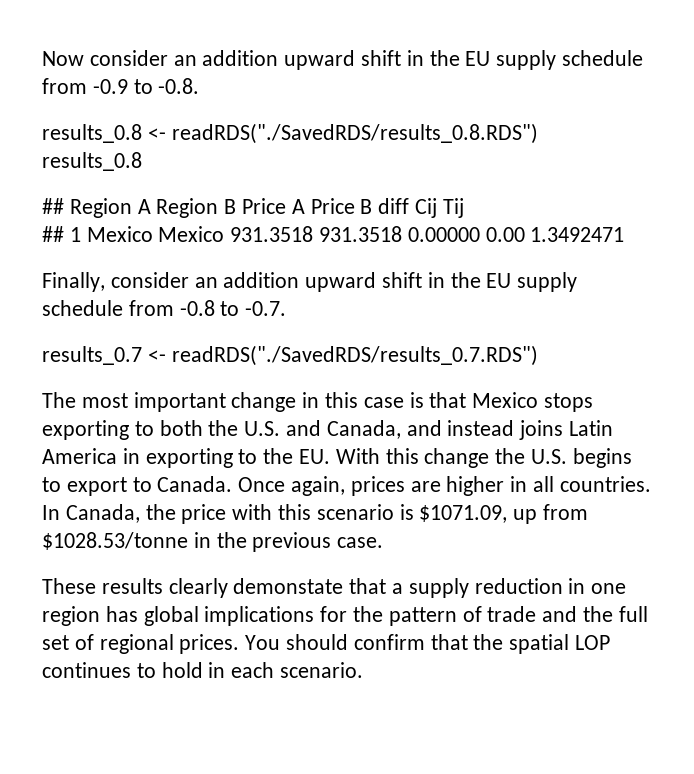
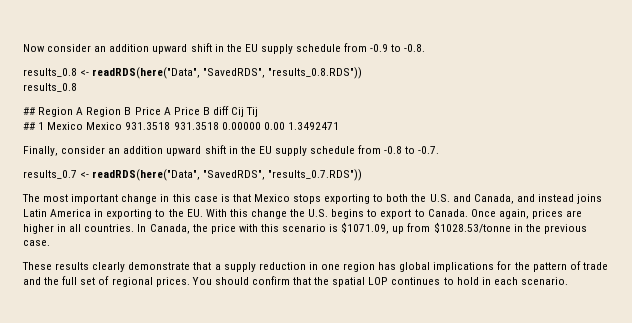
- results_0.8 <- readRDS("./SavedRDS/results_0.8.RDS")
+ results_0.8 <- readRDS(here("Data", "SavedRDS", "results_0.8.RDS"))
- results_0.7 <- readRDS("./SavedRDS/results_0.7.RDS")
+ results_0.7 <- readRDS(here("Data", "SavedRDS", "results_0.7.RDS"))
- These results clearly demonstate that a supply reduction in one region has global implications for the pattern of trade and the full set of regional prices.
+ These results clearly demonstrate that a supply reduction in one region has global implications for the pattern of trade and the full set of regional prices.

